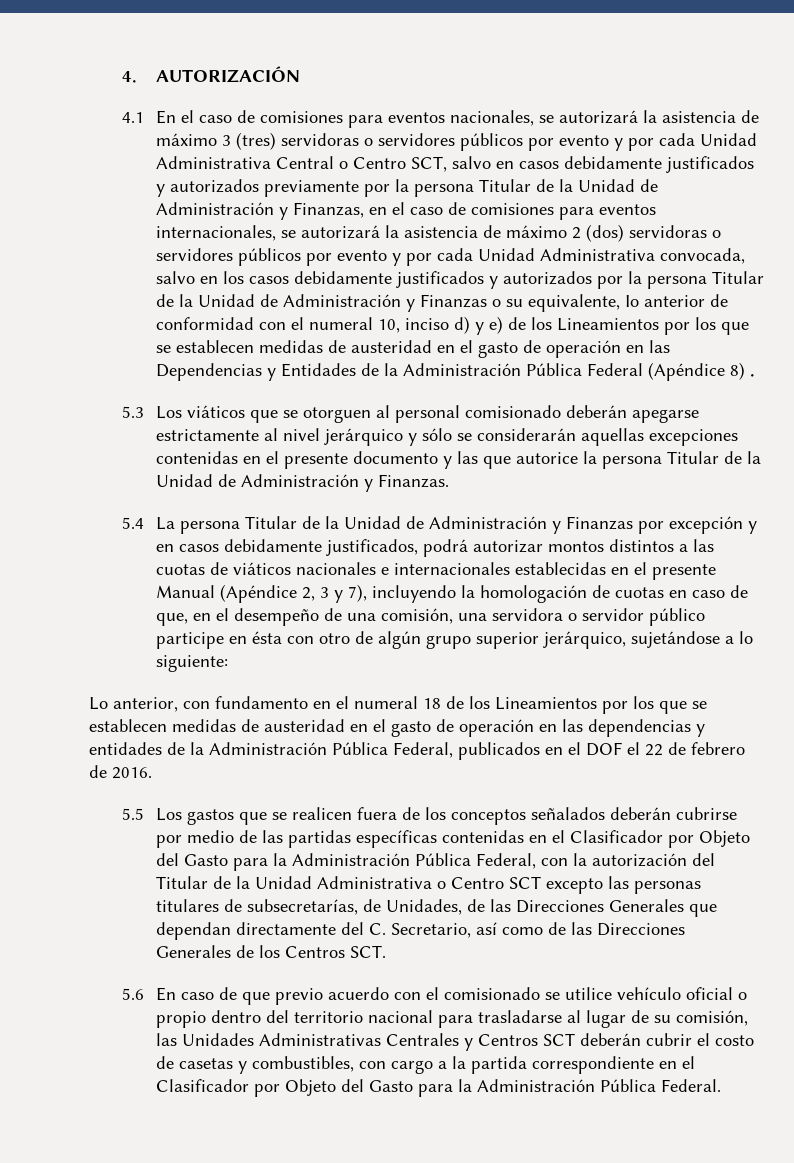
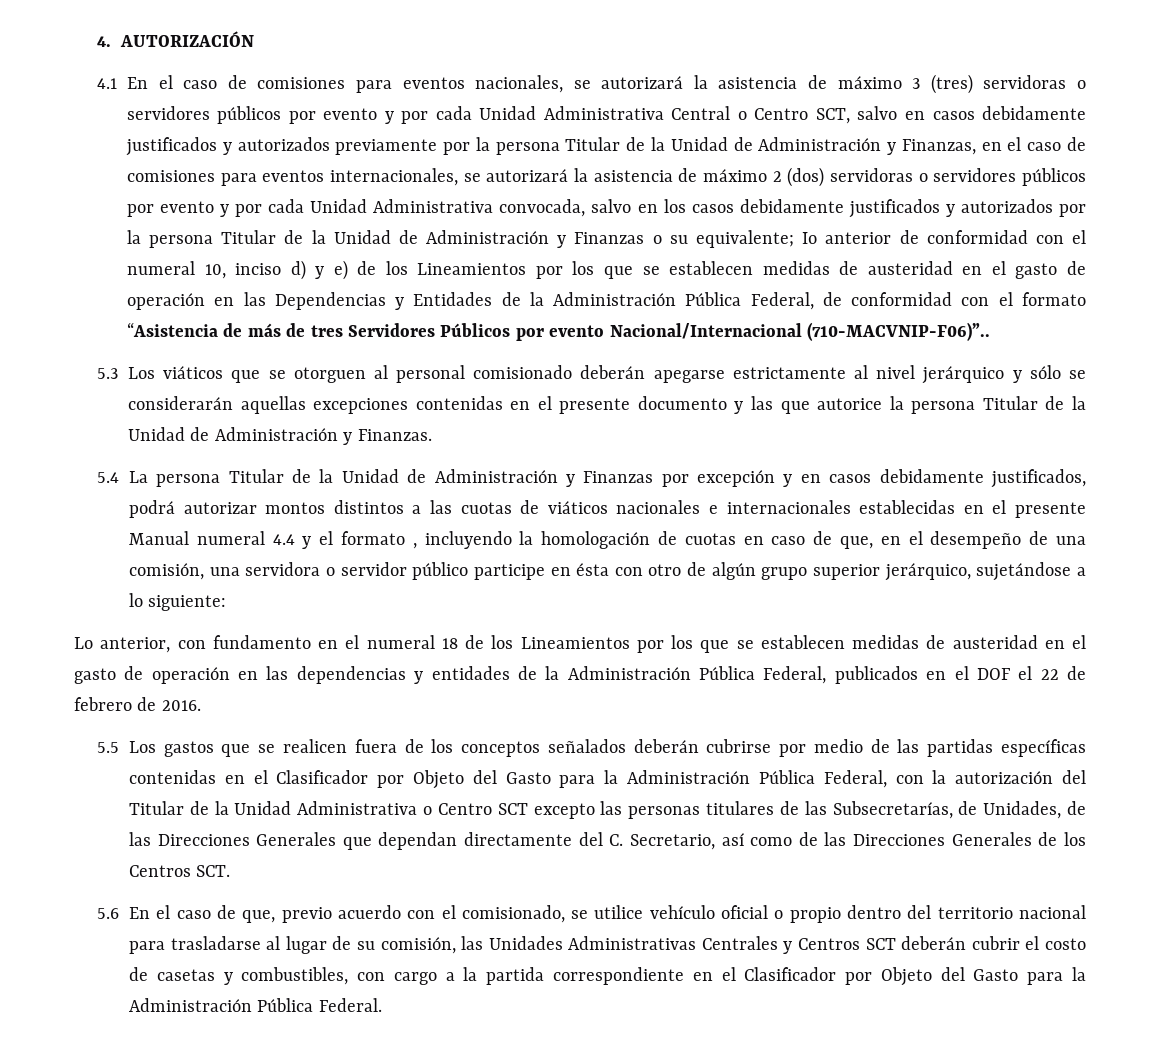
- 4.1 En el caso de comisiones para eventos nacionales, se autorizará la asistencia de máximo 3 (tres) servidoras o servidores públicos por evento y por cada Unidad Administrativa Central o Centro SCT, salvo en casos debidamente justificados y autorizados previamente por la persona Titular de la Unidad de Administración y Finanzas, en el caso de comisiones para eventos internacionales, se autorizará la asistencia de máximo 2 (dos) servidoras o servidores públicos por evento y por cada Unidad Administrativa convocada, salvo en los casos debidamente justificados y autorizados por la persona Titular de la Unidad de Administración y Finanzas o su equivalente, Io anterior de conformidad con el numeral 10, inciso d) y e) de los Lineamientos por los que se establecen medidas de austeridad en el gasto de operación en las Dependencias y Entidades de la Administración Pública Federal (Apéndice 8) .
+ 4.1 En el caso de comisiones para eventos nacionales, se autorizará la asistencia de máximo 3 (tres) servidoras o servidores públicos por evento y por cada Unidad Administrativa Central o Centro SCT, salvo en casos debidamente justificados y autorizados previamente por la persona Titular de la Unidad de Administración y Finanzas, en el caso de comisiones para eventos internacionales, se autorizará la asistencia de máximo 2 (dos) servidoras o servidores públicos por evento y por cada Unidad Administrativa convocada, salvo en los casos debidamente justificados y autorizados por la persona Titular de la Unidad de Administración y Finanzas o su equivalente; Io anterior de conformidad con el numeral 10, inciso d) y e) de los Lineamientos por los que se establecen medidas de austeridad en el gasto de operación en las Dependencias y Entidades de la Administración Pública Federal, de conformidad con el formato “Asistencia de más de tres Servidores Públicos por evento Nacional/Internacional (710-MACVNIP-F06)”..
- 5.4 La persona Titular de la Unidad de Administración y Finanzas por excepción y en casos debidamente justificados, podrá autorizar montos distintos a las cuotas de viáticos nacionales e internacionales establecidas en el presente Manual (Apéndice 2, 3 y 7), incluyendo la homologación de cuotas en caso de que, en el desempeño de una comisión, una servidora o servidor público participe en ésta con otro de algún grupo superior jerárquico, sujetándose a lo siguiente:
+ 5.4 La persona Titular de la Unidad de Administración y Finanzas por excepción y en casos debidamente justificados, podrá autorizar montos distintos a las cuotas de viáticos nacionales e internacionales establecidas en el presente Manual numeral 4.4 y el formato , incluyendo la homologación de cuotas en caso de que, en el desempeño de una comisión, una servidora o servidor público participe en ésta con otro de algún grupo superior jerárquico, sujetándose a lo siguiente:
- 5.5 Los gastos que se realicen fuera de los conceptos señalados deberán cubrirse por medio de las partidas específicas contenidas en el Clasificador por Objeto del Gasto para la Administración Pública Federal, con la autorización del Titular de la Unidad Administrativa o Centro SCT excepto las personas titulares de subsecretarías, de Unidades, de las Direcciones Generales que dependan directamente del C. Secretario, así como de las Direcciones Generales de los Centros SCT.
+ 5.5 Los gastos que se realicen fuera de los conceptos señalados deberán cubrirse por medio de las partidas específicas contenidas en el Clasificador por Objeto del Gasto para la Administración Pública Federal, con la autorización del Titular de la Unidad Administrativa o Centro SCT excepto las personas titulares de las Subsecretarías, de Unidades, de las Direcciones Generales que dependan directamente del C. Secretario, así como de las Direcciones Generales de los Centros SCT.
- 5.6 En caso de que previo acuerdo con el comisionado se utilice vehículo oficial o propio dentro del territorio nacional para trasladarse al lugar de su comisión, las Unidades Administrativas Centrales y Centros SCT deberán cubrir el costo de casetas y combustibles, con cargo a la partida correspondiente en el Clasificador por Objeto del Gasto para la Administración Pública Federal.
+ 5.6 En el caso de que, previo acuerdo con el comisionado, se utilice vehículo oficial o propio dentro del territorio nacional para trasladarse al lugar de su comisión, las Unidades Administrativas Centrales y Centros SCT deberán cubrir el costo de casetas y combustibles, con cargo a la partida correspondiente en el Clasificador por Objeto del Gasto para la Administración Pública Federal.

